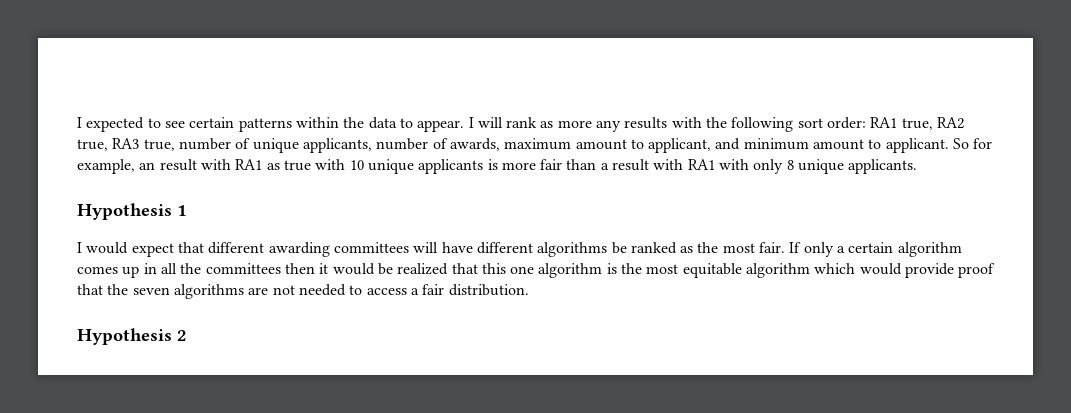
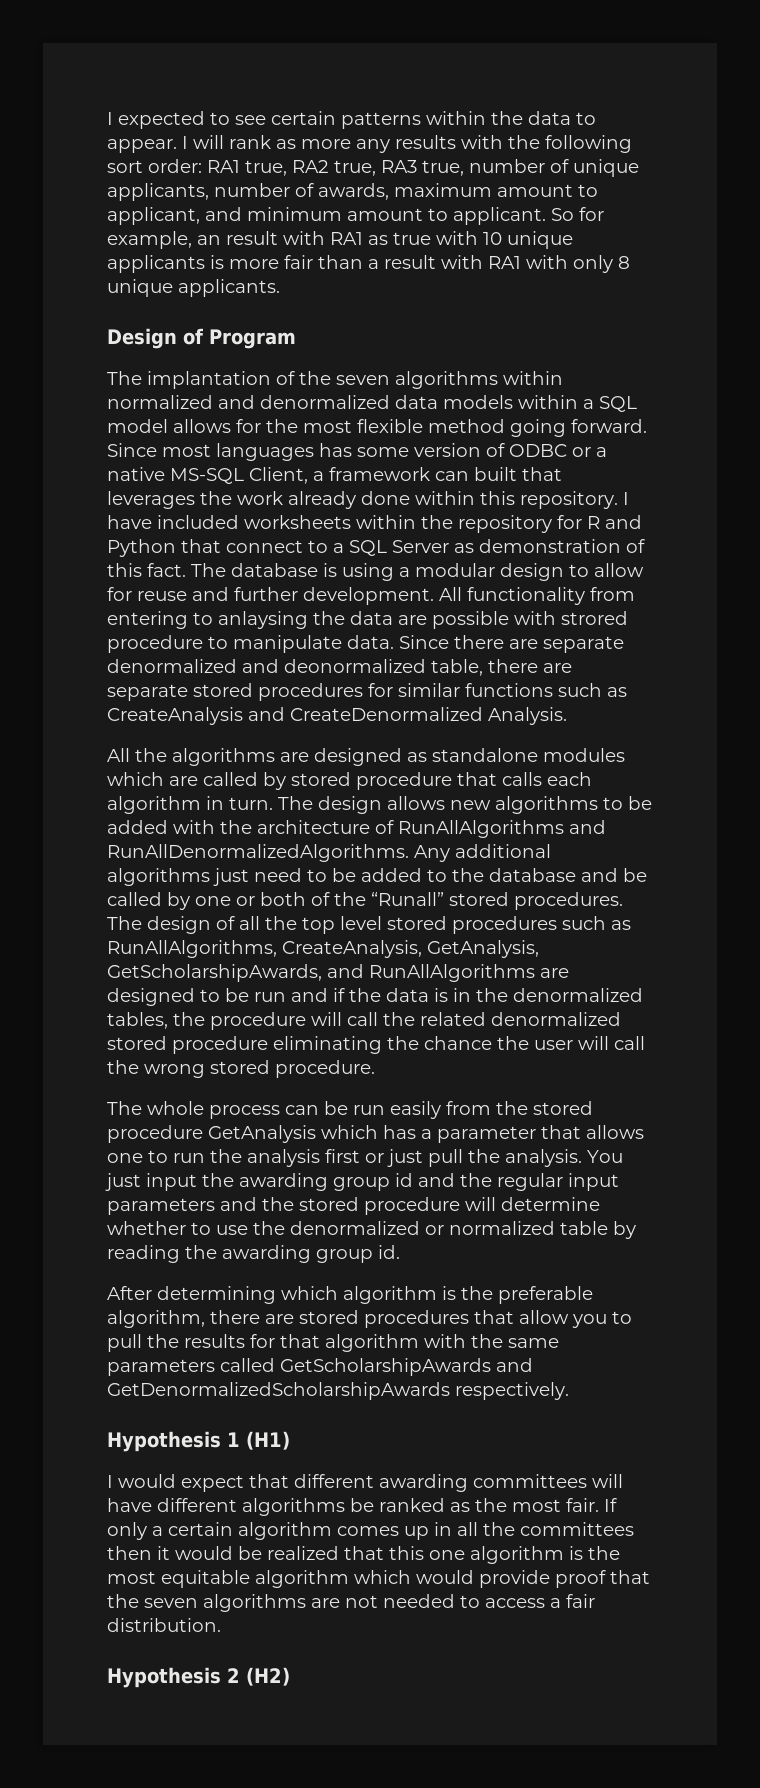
+ Design of Program
+ The implantation of the seven algorithms within normalized and denormalized data models within a SQL model allows for the most flexible method going forward. Since most languages has some version of ODBC or a native MS-SQL Client, a framework can built that leverages the work already done within this repository. I have included worksheets within the repository for R and Python that connect to a SQL Server as demonstration of this fact. The database is using a modular design to allow for reuse and further development. All functionality from entering to anlaysing the data are possible with strored procedure to manipulate data. Since there are separate denormalized and deonormalized table, there are separate stored procedures for similar functions such as CreateAnalysis and CreateDenormalized Analysis.
+ All the algorithms are designed as standalone modules which are called by stored procedure that calls each algorithm in turn. The design allows new algorithms to be added with the architecture of RunAllAlgorithms and RunAllDenormalizedAlgorithms. Any additional algorithms just need to be added to the database and be called by one or both of the “Runall” stored procedures. The design of all the top level stored procedures such as RunAllAlgorithms, CreateAnalysis, GetAnalysis, GetScholarshipAwards, and RunAllAlgorithms are designed to be run and if the data is in the denormalized tables, the procedure will call the related denormalized stored procedure eliminating the chance the user will call the wrong stored procedure.
+ The whole process can be run easily from the stored procedure GetAnalysis which has a parameter that allows one to run the analysis first or just pull the analysis. You just input the awarding group id and the regular input parameters and the stored procedure will determine whether to use the denormalized or normalized table by reading the awarding group id.
+ After determining which algorithm is the preferable algorithm, there are stored procedures that allow you to pull the results for that algorithm with the same parameters called GetScholarshipAwards and GetDenormalizedScholarshipAwards respectively.
- Hypothesis 1
+ Hypothesis 1 (H1)
- Hypothesis 2
+ Hypothesis 2 (H2)

